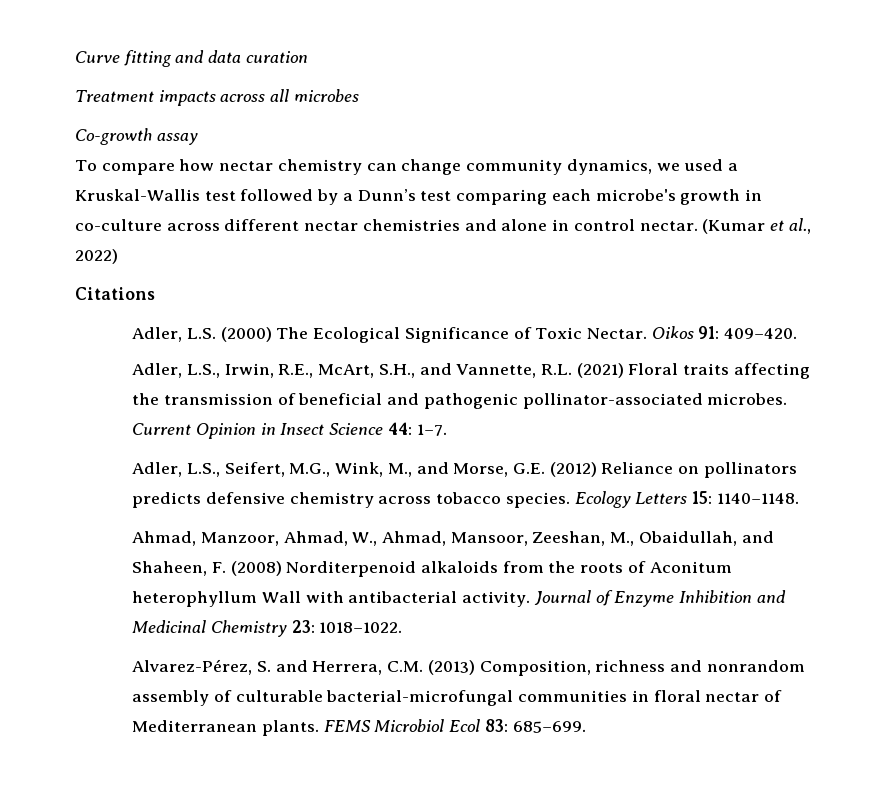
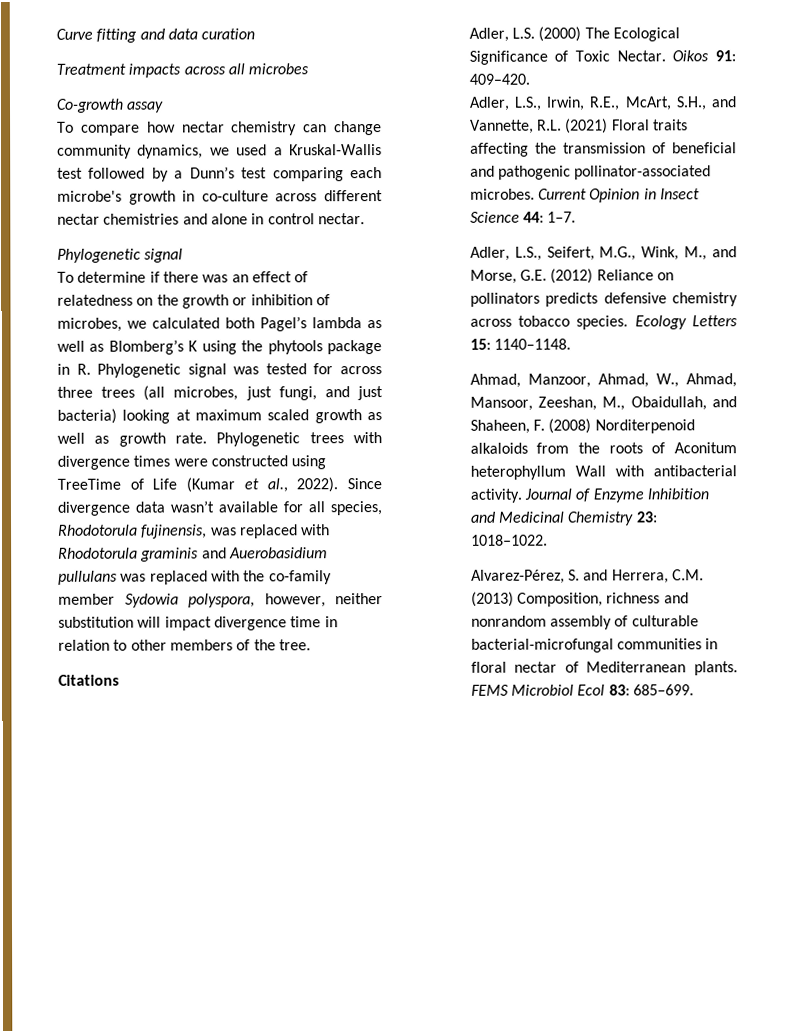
- To compare how nectar chemistry can change community dynamics, we used a Kruskal-Wallis test followed by a Dunn’s test comparing each microbe's growth in co-culture across different nectar chemistries and alone in control nectar. (Kumar et al., 2022)
+ To compare how nectar chemistry can change community dynamics, we used a Kruskal-Wallis test followed by a Dunn’s test comparing each microbe's growth in co-culture across different nectar chemistries and alone in control nectar.
+ Phylogenetic signal
+ To determine if there was an effect of relatedness on the growth or inhibition of microbes, we calculated both Pagel’s lambda as well as Blomberg’s K using the phytools package in R. Phylogenetic signal was tested for across three trees (all microbes, just fungi, and just bacteria) looking at maximum scaled growth as well as growth rate. Phylogenetic trees with divergence times were constructed using TreeTime of Life (Kumar et al., 2022). Since divergence data wasn’t available for all species, Rhodotorula fujinensis, was replaced with Rhodotorula graminis and Auerobasidium pullulans was replaced with the co-family member Sydowia polyspora, however, neither substitution will impact divergence time in relation to other members of the tree.

